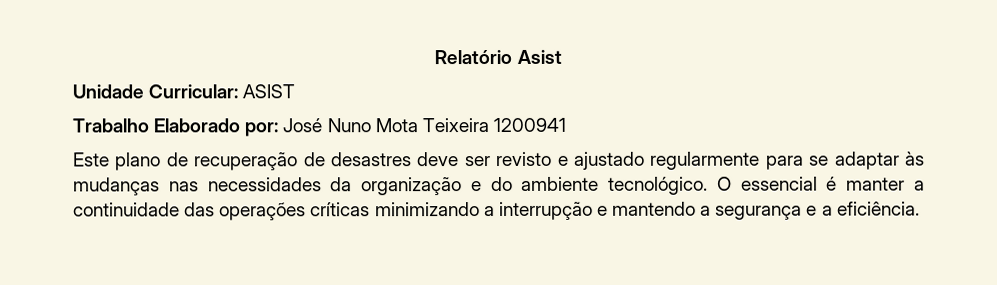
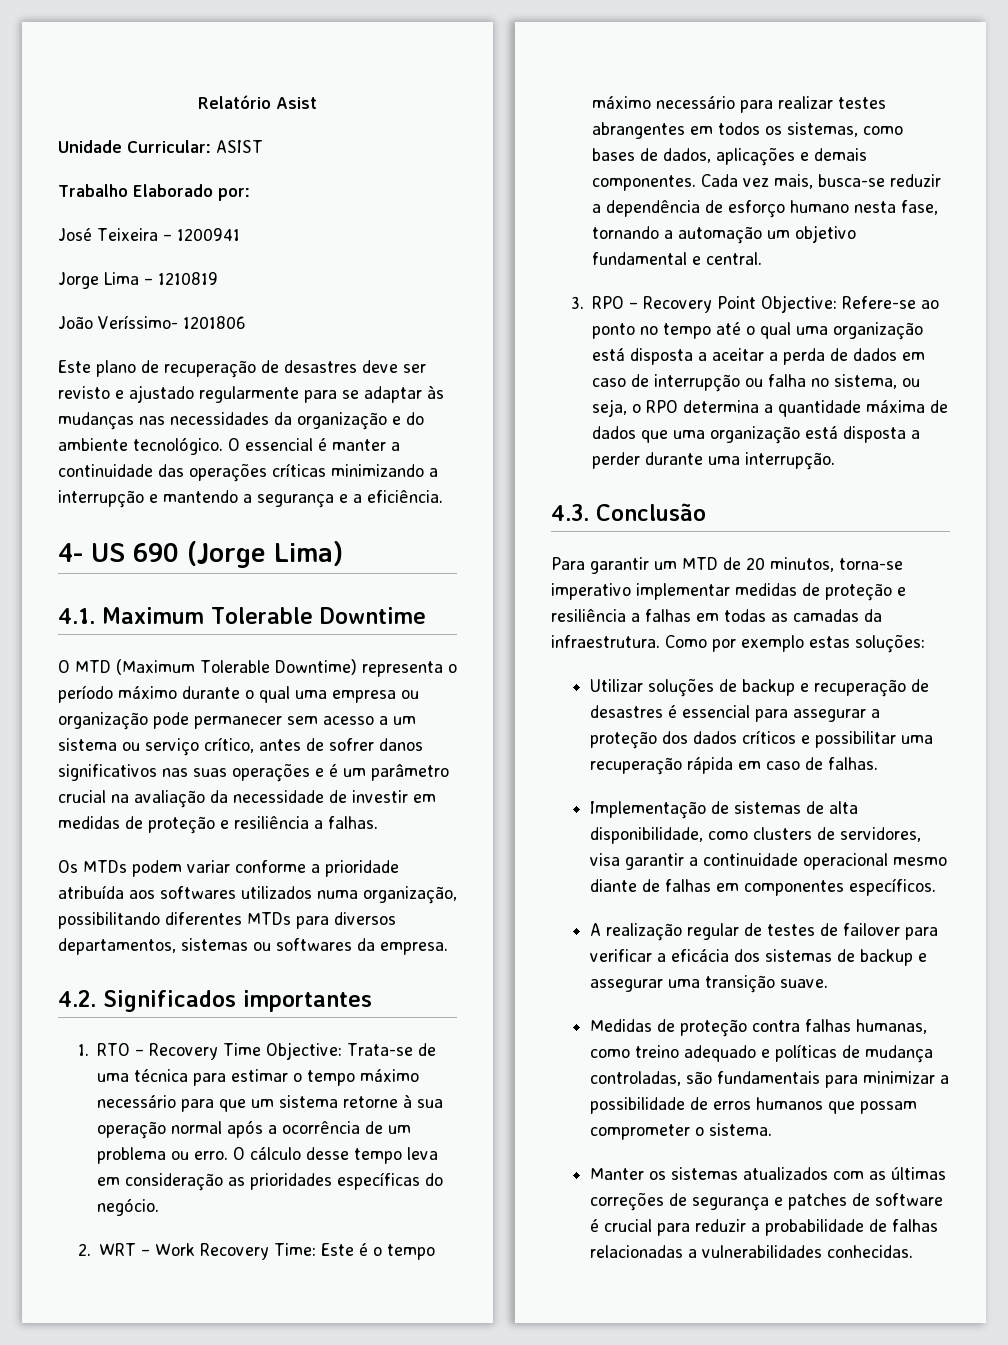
- Trabalho Elaborado por: José Nuno Mota Teixeira 1200941
+ Trabalho Elaborado por:
+ José Teixeira – 1200941
+ Jorge Lima – 1210819
+ João Veríssimo- 1201806
+ 4- US 690 (Jorge Lima)
+ 4.1. Maximum Tolerable Downtime
+ O MTD (Maximum Tolerable Downtime) representa o período máximo durante o qual uma empresa ou organização pode permanecer sem acesso a um sistema ou serviço crítico, antes de sofrer danos significativos nas suas operações e é um parâmetro crucial na avaliação da necessidade de investir em medidas de proteção e resiliência a falhas.
+ Os MTDs podem variar conforme a prioridade atribuída aos softwares utilizados numa organização, possibilitando diferentes MTDs para diversos departamentos, sistemas ou softwares da empresa.
+ 4.2. Significados importantes
+ 1. RTO – Recovery Time Objective: Trata-se de uma técnica para estimar o tempo máximo necessário para que um sistema retorne à sua operação normal após a ocorrência de um problema ou erro. O cálculo desse tempo leva em consideração as prioridades específicas do negócio.
+ 2. WRT – Work Recovery Time: Este é o tempo máximo necessário para realizar testes abrangentes em todos os sistemas, como bases de dados, aplicações e demais componentes. Cada vez mais, busca-se reduzir a dependência de esforço humano nesta fase, tornando a automação um objetivo fundamental e central.
+ 3. RPO – Recovery Point Objective: Refere-se ao ponto no tempo até o qual uma organização está disposta a aceitar a perda de dados em caso de interrupção ou falha no sistema, ou seja, o RPO determina a quantidade máxima de dados que uma organização está disposta a perder durante uma interrupção.
+ 4.3. Conclusão
+ Para garantir um MTD de 20 minutos, torna-se imperativo implementar medidas de proteção e resiliência a falhas em todas as camadas da infraestrutura. Como por exemplo estas soluções:
+ Utilizar soluções de backup e recuperação de desastres é essencial para assegurar a proteção dos dados críticos e possibilitar uma recuperação rápida em caso de falhas.
+ Implementação de sistemas de alta disponibilidade, como clusters de servidores, visa garantir a continuidade operacional mesmo diante de falhas em componentes específicos.
+ A realização regular de testes de failover para verificar a eficácia dos sistemas de backup e assegurar uma transição suave.
+ Medidas de proteção contra falhas humanas, como treino adequado e políticas de mudança controladas, são fundamentais para minimizar a possibilidade de erros humanos que possam comprometer o sistema.
+ Manter os sistemas atualizados com as últimas correções de segurança e patches de software é crucial para reduzir a probabilidade de falhas relacionadas a vulnerabilidades conhecidas.

